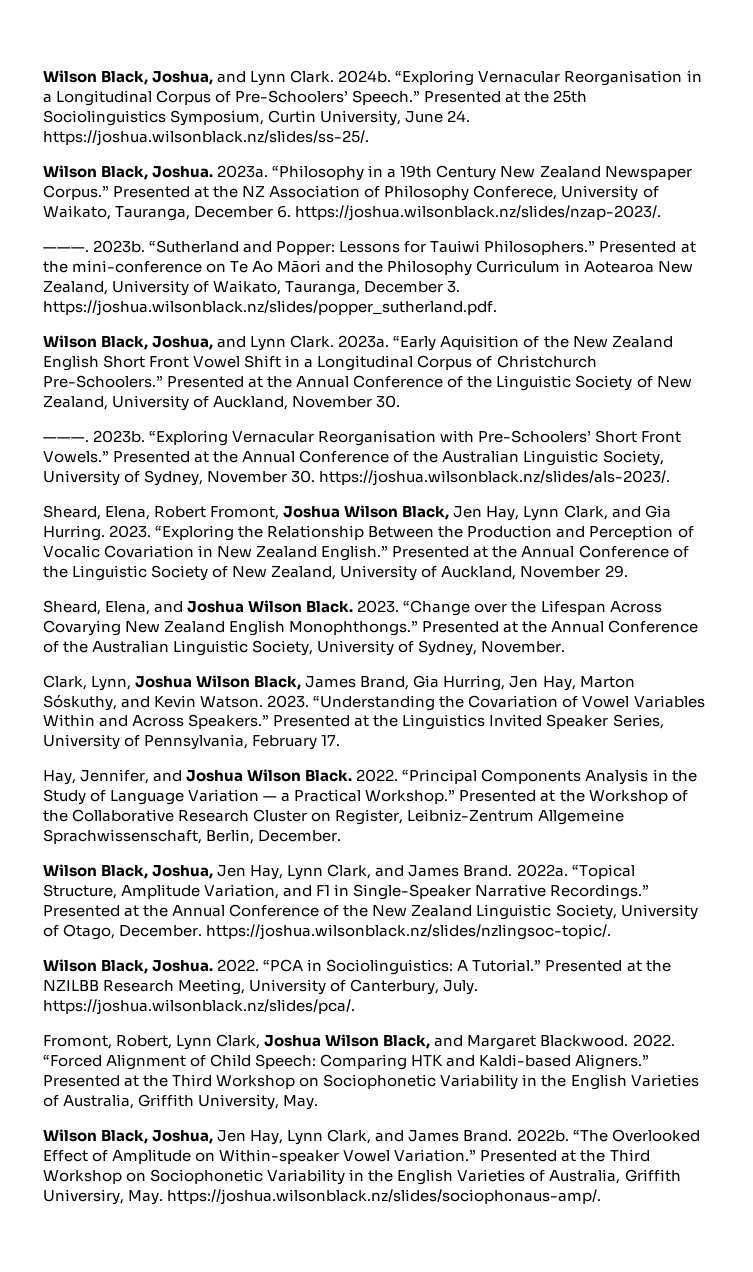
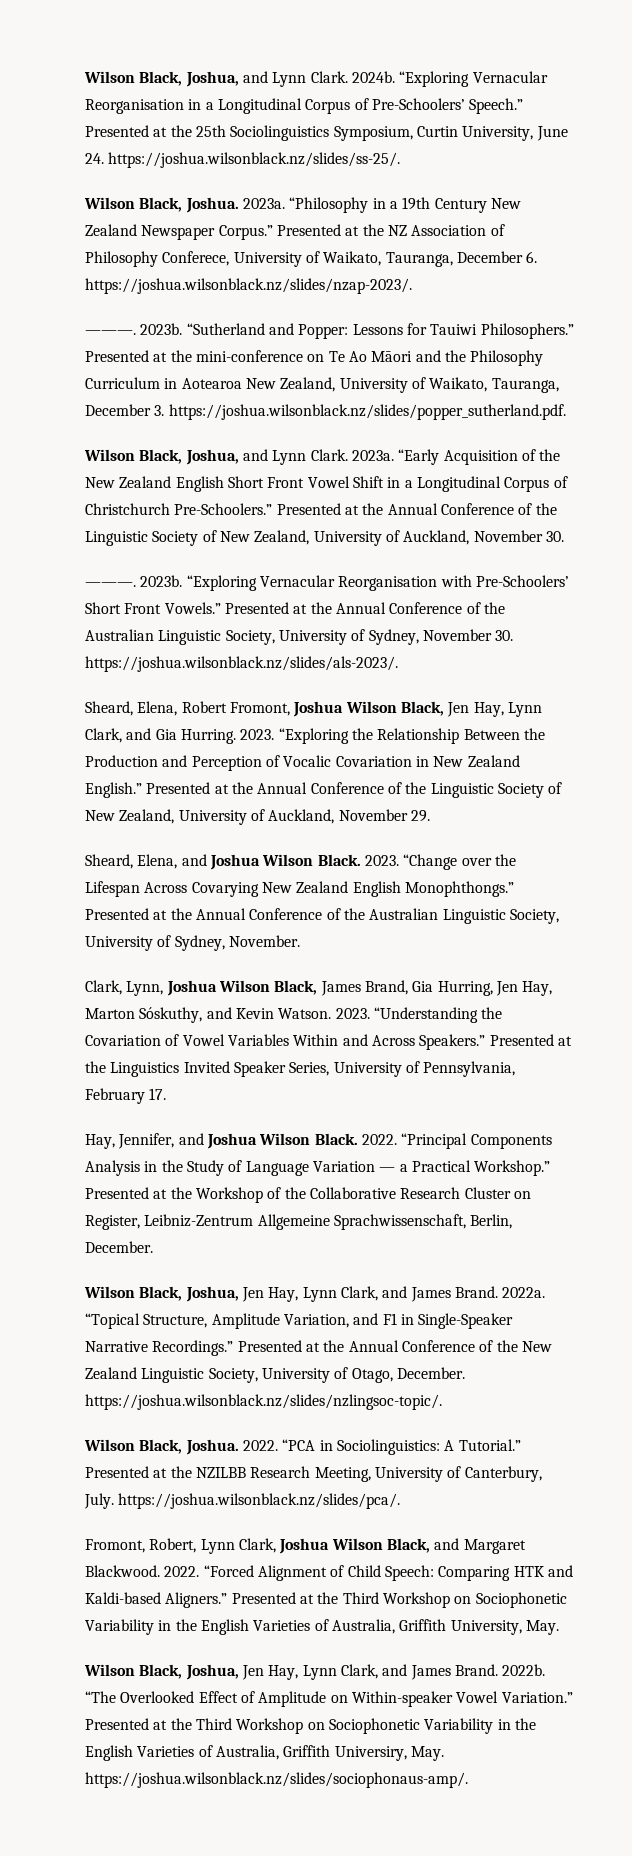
- “Early Aquisition of the New Zealand English Short Front Vowel Shift in a Longitudinal Corpus of Christchurch Pre-Schoolers.”
+ “Early Acquisition of the New Zealand English Short Front Vowel Shift in a Longitudinal Corpus of Christchurch Pre-Schoolers.”

